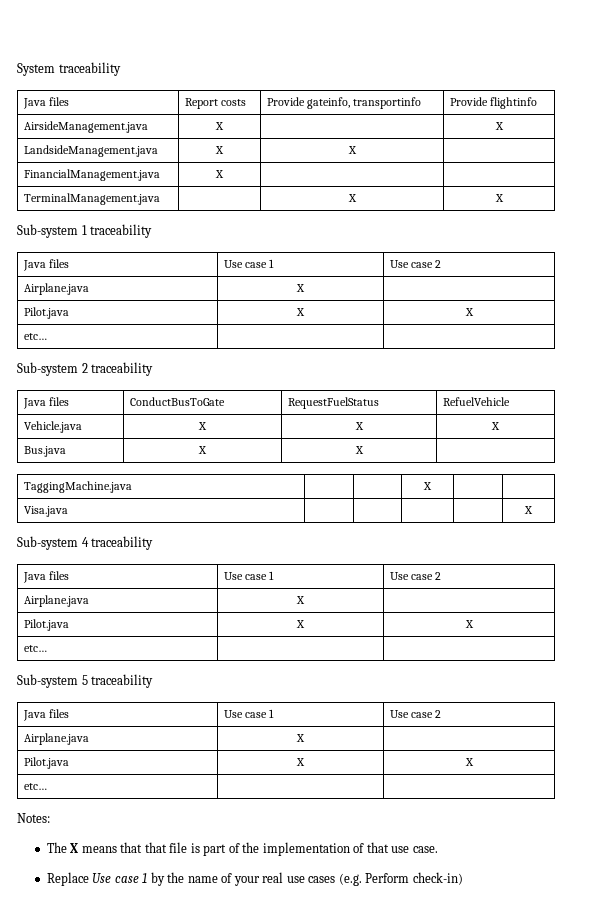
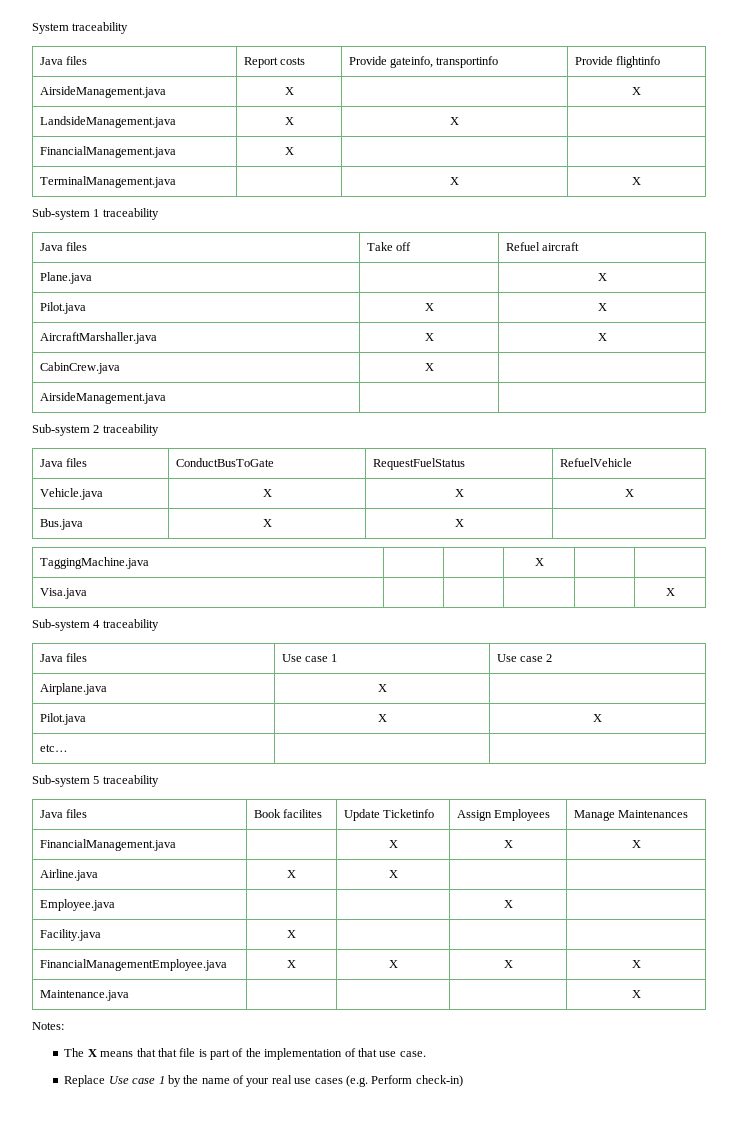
  Sub-system 1 traceability
- Java files | Use case 1 | Use case 2
- Airplane.java | X |
+ Java files | Take off | Refuel aircraft
+ Plane.java | | X
  Pilot.java | X | X
- etc… | |
+ AircraftMarshaller.java | X | X
+ CabinCrew.java | X |
+ AirsideManagement.java | |
  Sub-system 5 traceability
- Java files | Use case 1 | Use case 2
- Airplane.java | X |
- Pilot.java | X | X
- etc… | |
+ Java files | Book facilites | Update Ticketinfo | Assign Employees | Manage Maintenances
+ FinancialManagement.java | | X | X | X
+ Airline.java | X | X | |
+ Employee.java | | | X |
+ Facility.java | X | | |
+ FinancialManagementEmployee.java | X | X | X | X
+ Maintenance.java | | | | X

